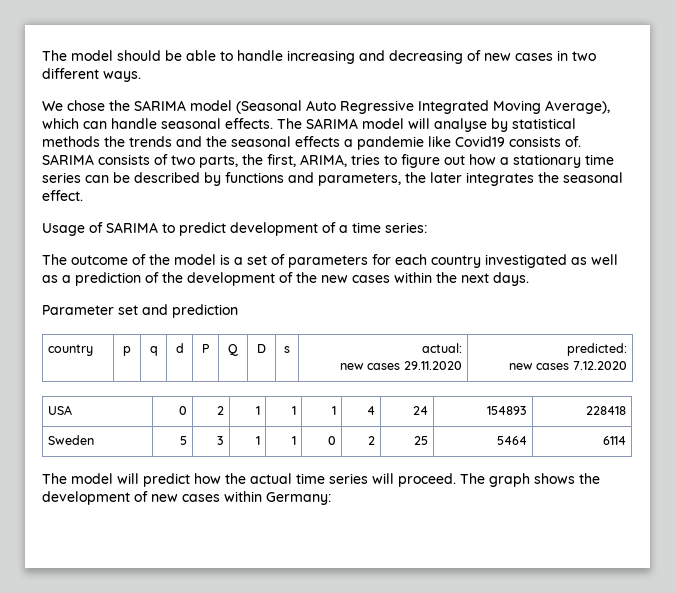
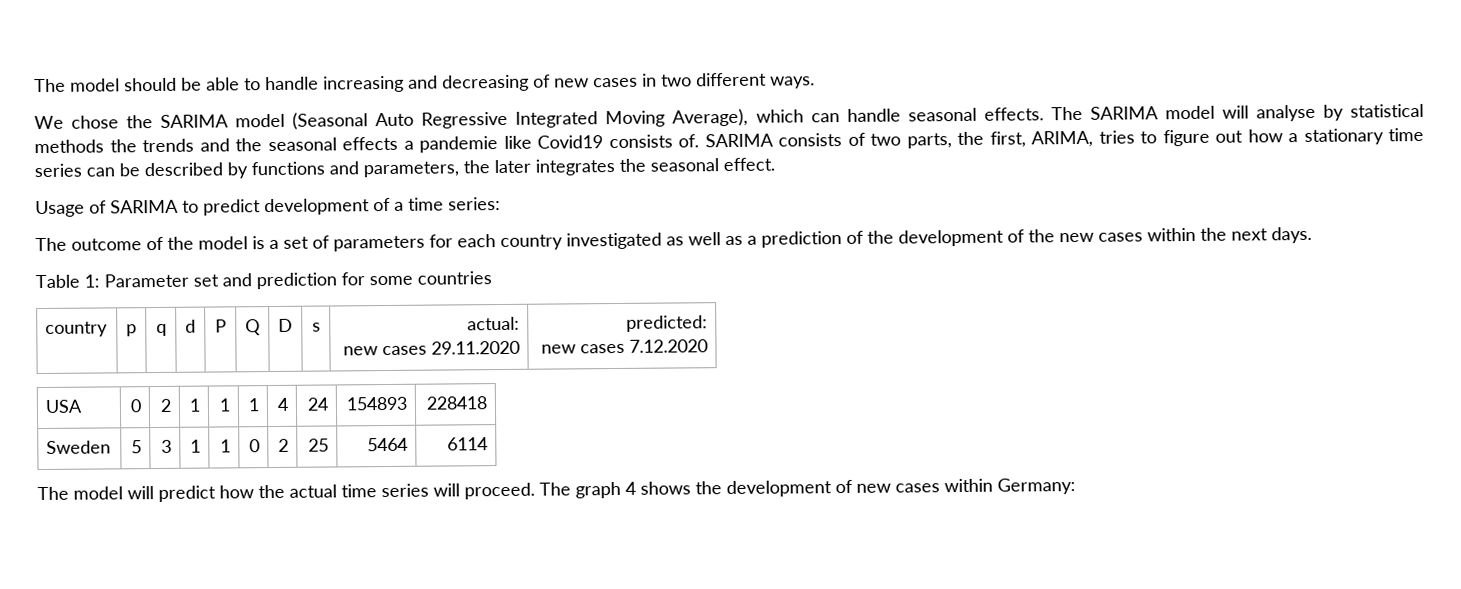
- Parameter set and prediction
+ Table 1: Parameter set and prediction for some countries
- The graph shows the development of new cases within Germany:
+ The graph 4 shows the development of new cases within Germany:

